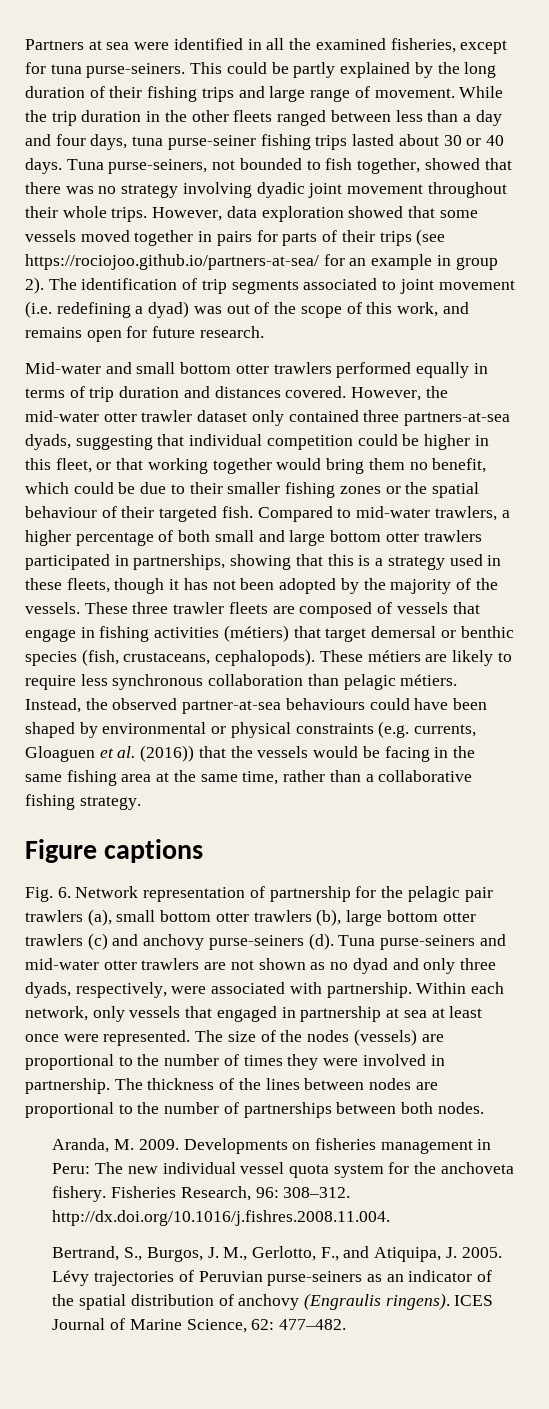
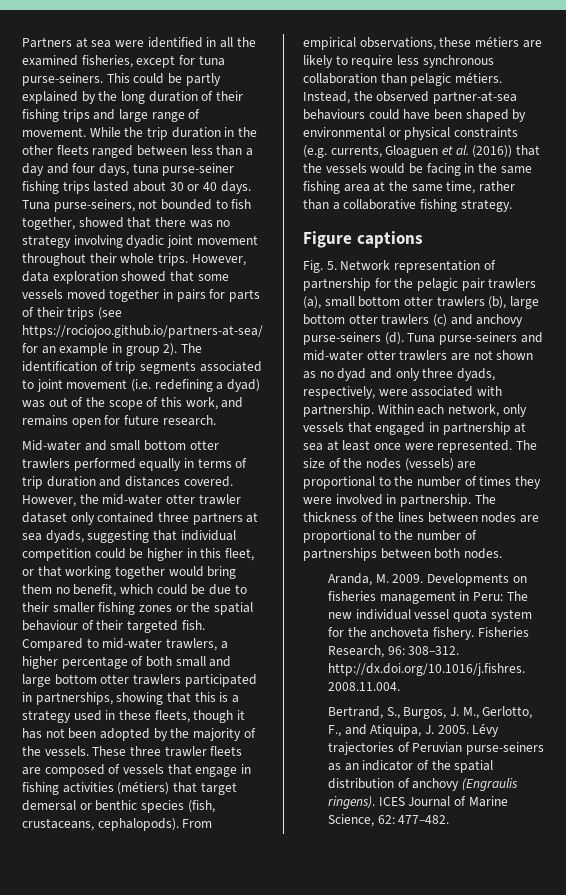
- However, the mid-water otter trawler dataset only contained three partners-at-sea dyads, suggesting that individual competition could be higher in this fleet, or that working together would bring them no benefit, which could be due to their smaller fishing zones or the spatial behaviour of their targeted fish.
+ However, the mid-water otter trawler dataset only contained three partners at sea dyads, suggesting that individual competition could be higher in this fleet, or that working together would bring them no benefit, which could be due to their smaller fishing zones or the spatial behaviour of their targeted fish.
- These métiers are likely to require less synchronous collaboration than pelagic métiers.
+ From empirical observations, these métiers are likely to require less synchronous collaboration than pelagic métiers.
- Fig. 6. Network representation of partnership for the pelagic pair trawlers (a), small bottom otter trawlers (b), large bottom otter trawlers (c) and anchovy purse-seiners (d).
+ Fig. 5. Network representation of partnership for the pelagic pair trawlers (a), small bottom otter trawlers (b), large bottom otter trawlers (c) and anchovy purse-seiners (d).

